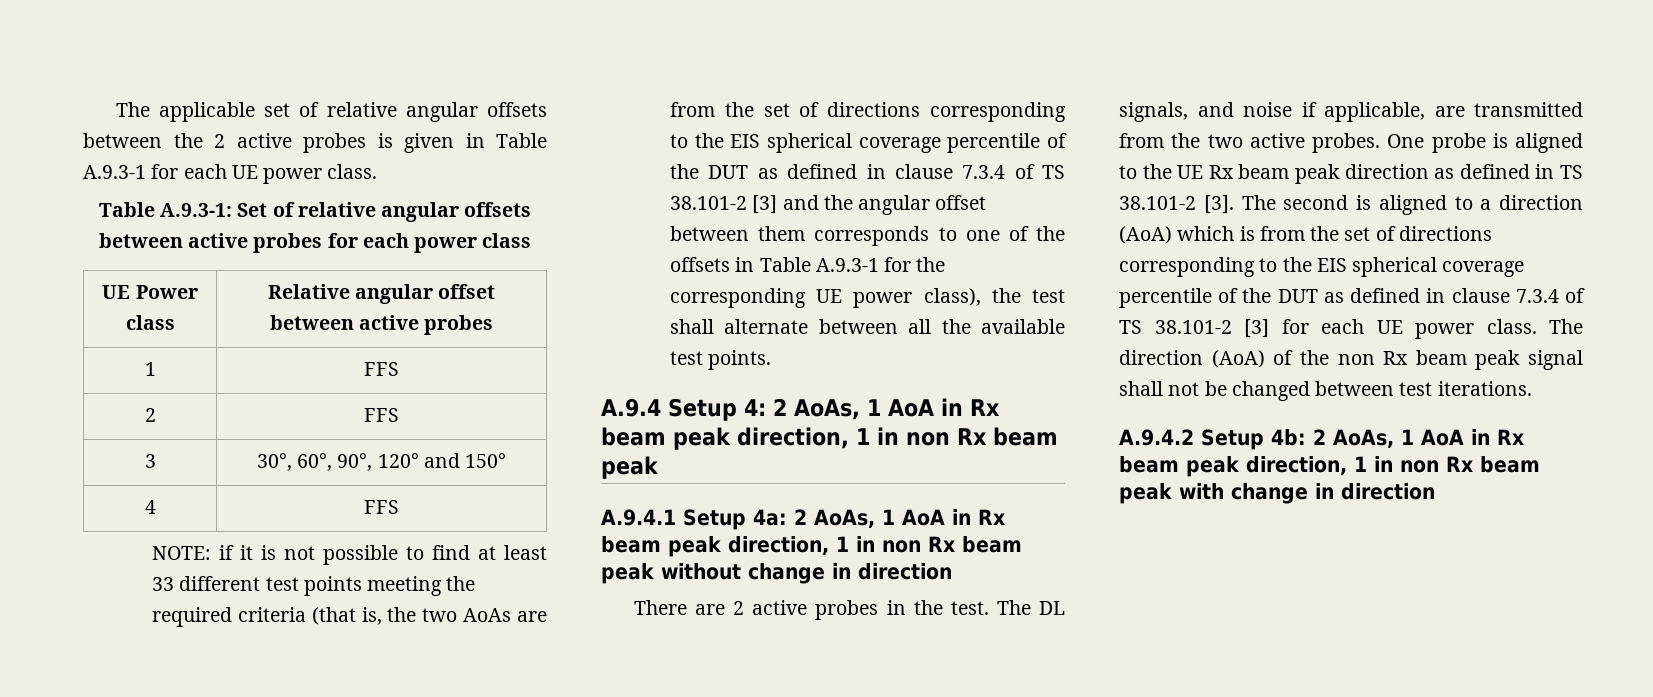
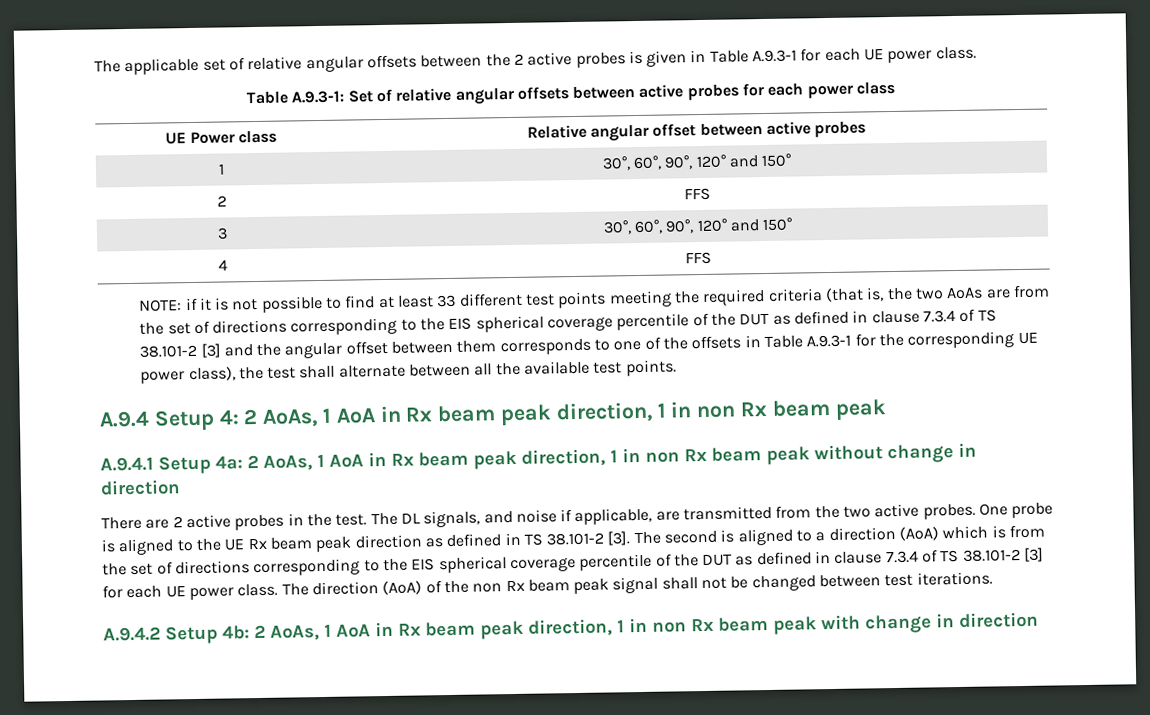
- 1 | FFS
+ 1 | 30°, 60°, 90°, 120° and 150°

